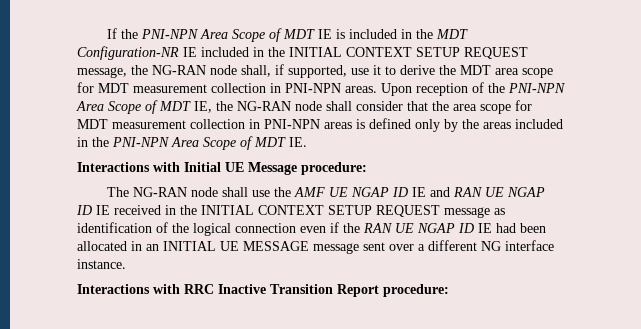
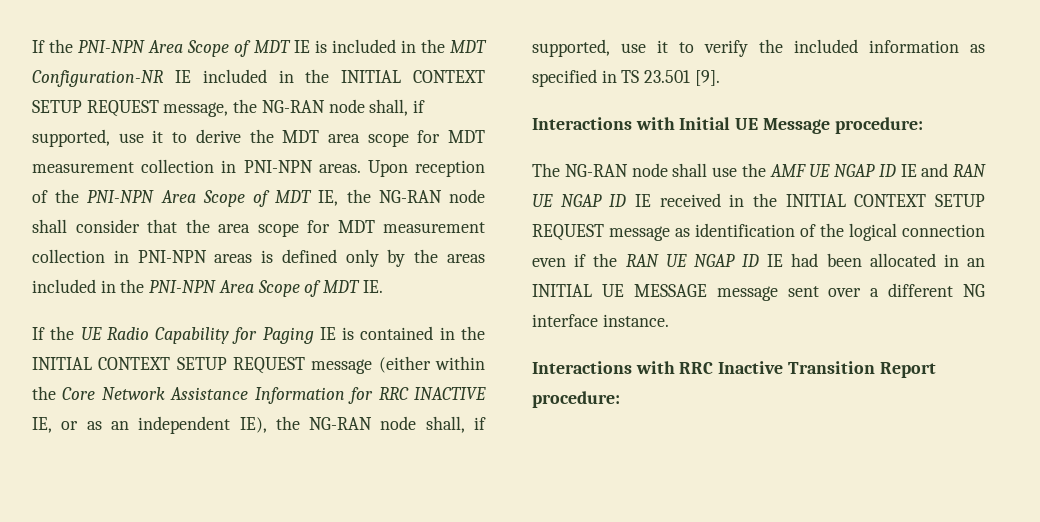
+ If the UE Radio Capability for Paging IE is contained in the INITIAL CONTEXT SETUP REQUEST message (either within the Core Network Assistance Information for RRC INACTIVE IE, or as an independent IE), the NG-RAN node shall, if supported, use it to verify the included information as specified in TS 23.501 [9].

